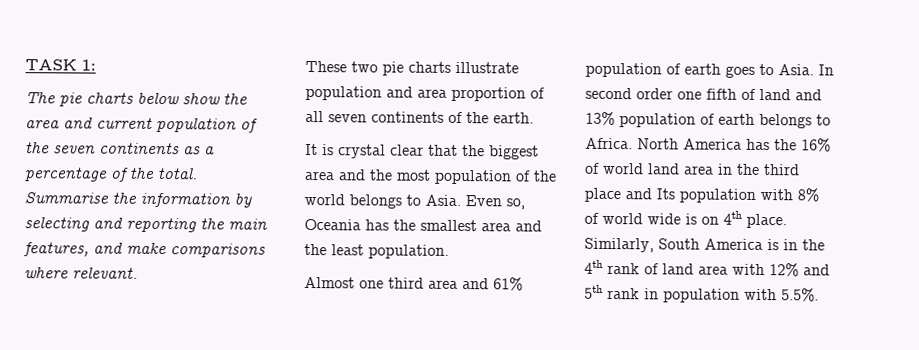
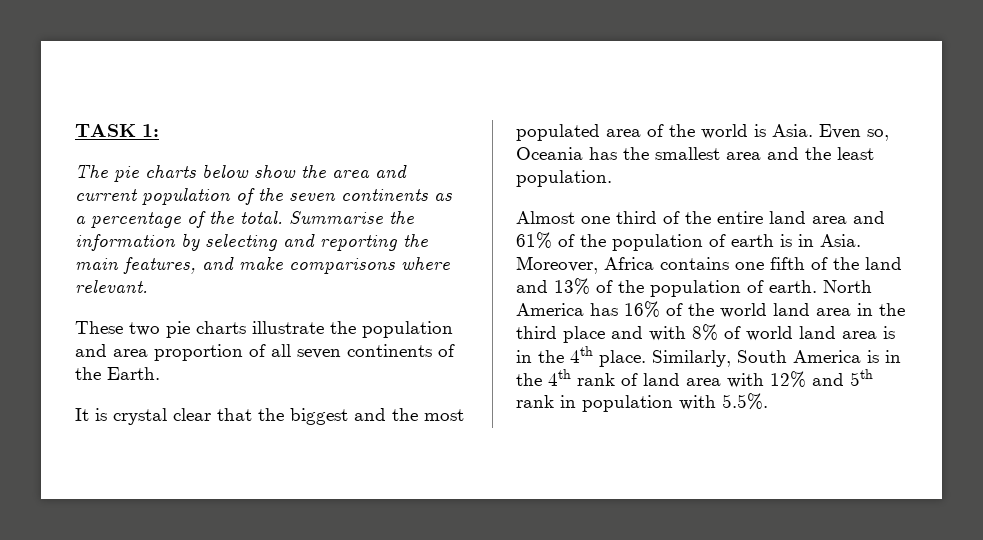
- These two pie charts illustrate population and area proportion of all seven continents of the earth.
+ These two pie charts illustrate the population and area proportion of all seven continents of the Earth.
- It is crystal clear that the biggest area and the most population of the world belongs to Asia.
+ It is crystal clear that the biggest and the most populated area of the world is Asia.
- Almost one third area and 61% population of earth goes to Asia. In second order one fifth of land and 13% population of earth belongs to Africa.
+ Almost one third of the entire land area and 61% of the population of earth is in Asia. Moreover, Africa contains one fifth of the land and 13% of the population of earth.
- North America has the 16% of world land area in the third place and Its population with 8% of world wide is on 4th place.
+ North America has 16% of the world land area in the third place and with 8% of world land area is in the 4th place.

